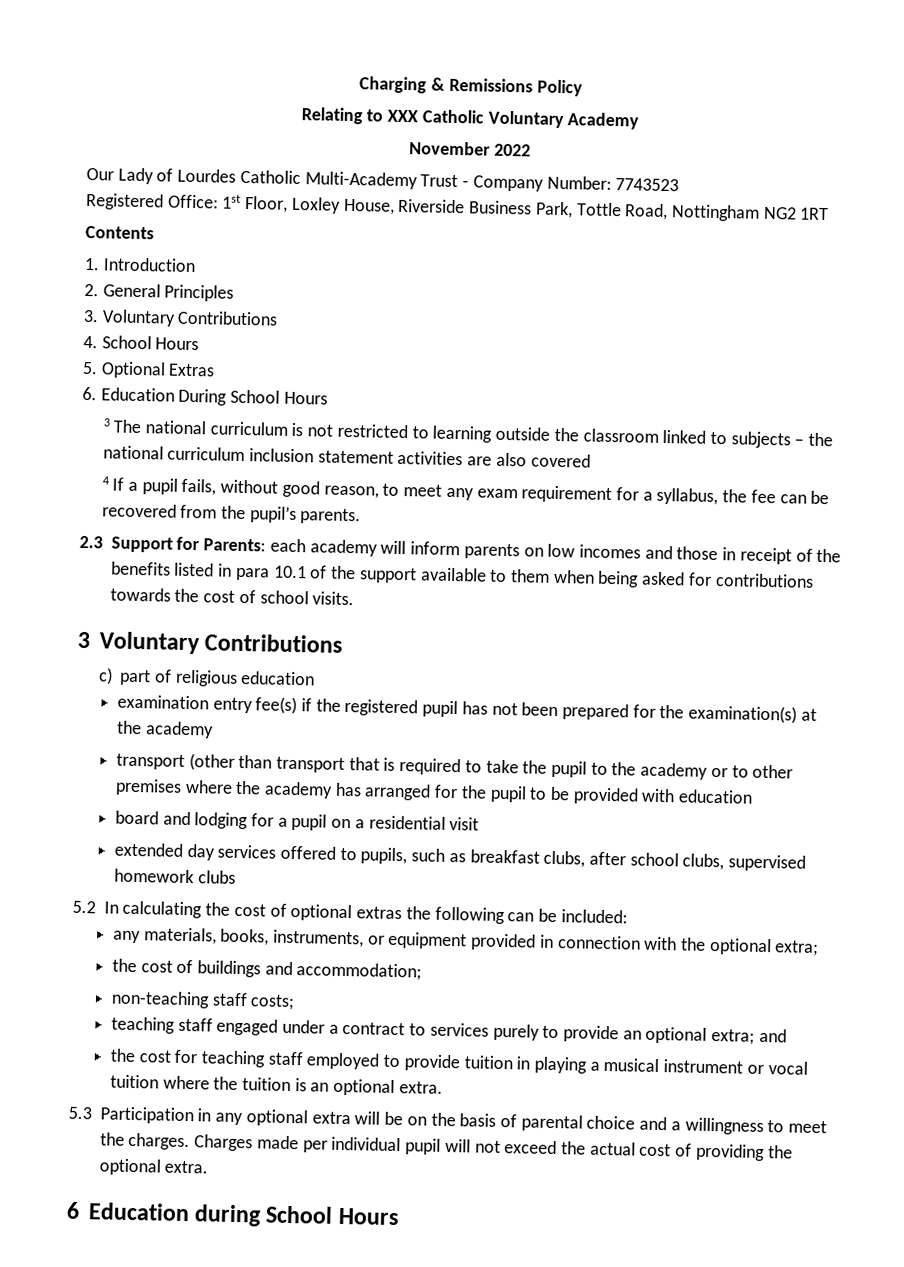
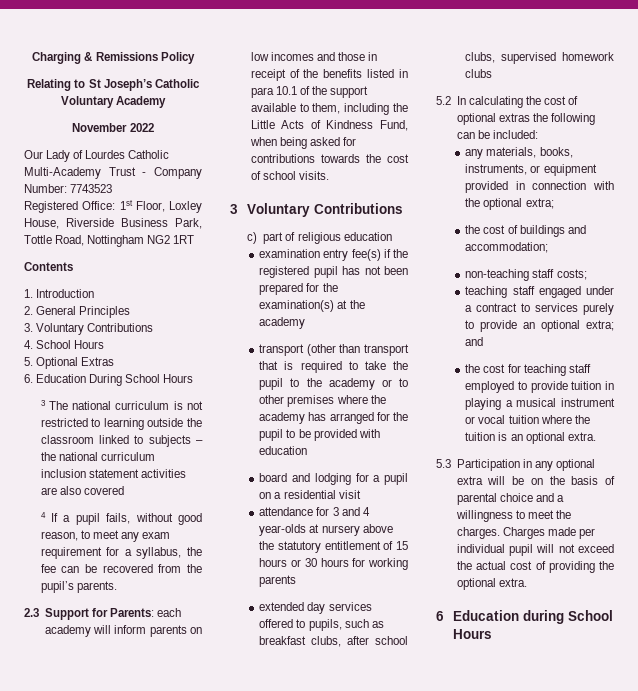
- Relating to XXX Catholic Voluntary Academy
+ Relating to St Joseph’s Catholic Voluntary Academy
- 2.3 Support for Parents: each academy will inform parents on low incomes and those in receipt of the benefits listed in para 10.1 of the support available to them when being asked for contributions towards the cost of school visits.
+ 2.3 Support for Parents: each academy will inform parents on low incomes and those in receipt of the benefits listed in para 10.1 of the support available to them, including the Little Acts of Kindness Fund, when being asked for contributions towards the cost of school visits.
+ attendance for 3 and 4 year-olds at nursery above the statutory entitlement of 15 hours or 30 hours for working parents

